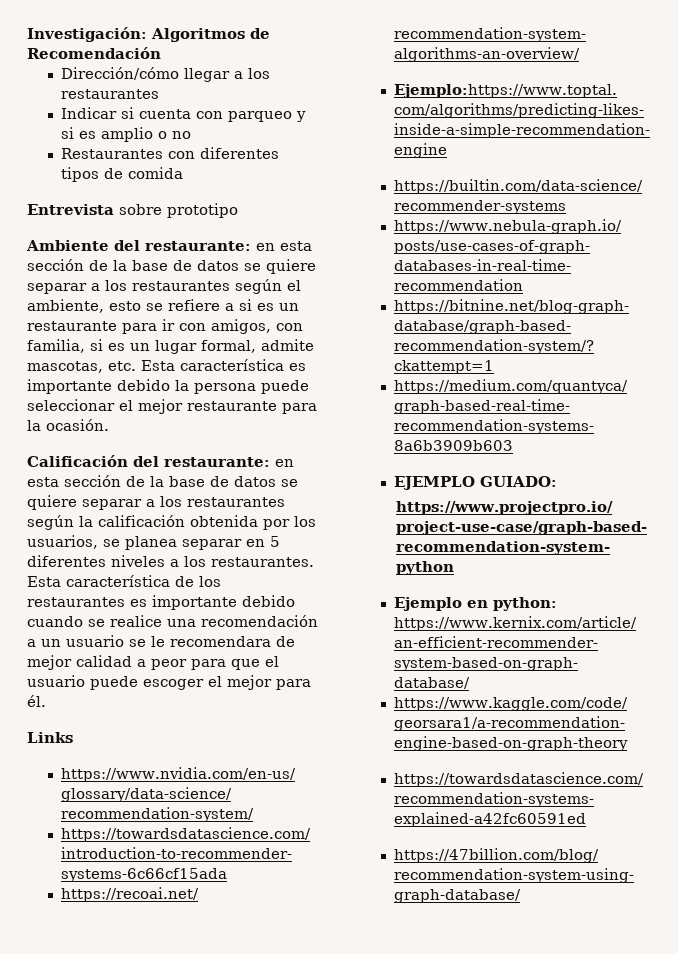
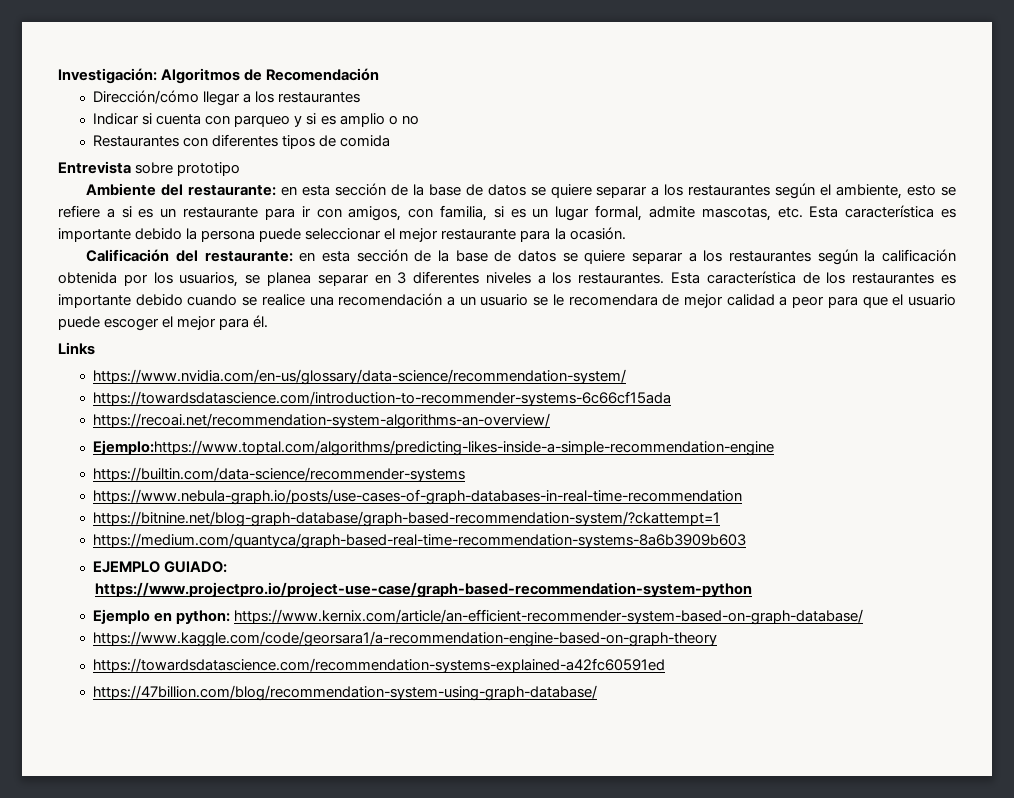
- Calificación del restaurante: en esta sección de la base de datos se quiere separar a los restaurantes según la calificación obtenida por los usuarios, se planea separar en 5 diferentes niveles a los restaurantes.
+ Calificación del restaurante: en esta sección de la base de datos se quiere separar a los restaurantes según la calificación obtenida por los usuarios, se planea separar en 3 diferentes niveles a los restaurantes.

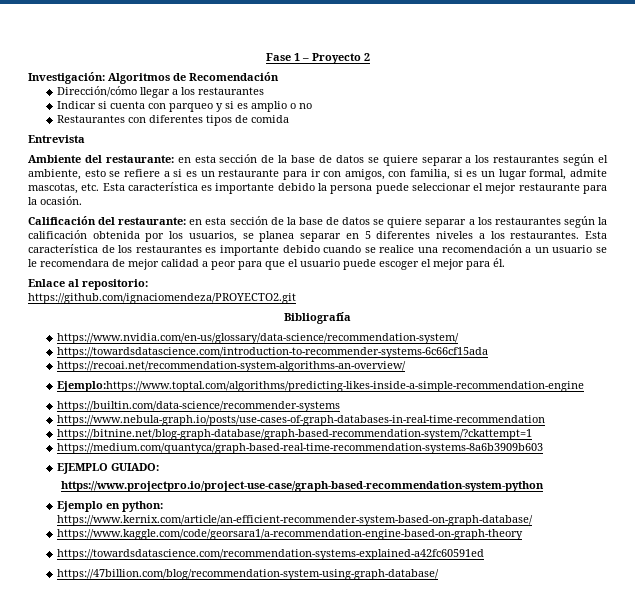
+ Fase 1 – Proyecto 2
- Entrevista sobre prototipo
+ Entrevista
- Calificación del restaurante: en esta sección de la base de datos se quiere separar a los restaurantes según la calificación obtenida por los usuarios, se planea separar en 3 diferentes niveles a los restaurantes.
+ Calificación del restaurante: en esta sección de la base de datos se quiere separar a los restaurantes según la calificación obtenida por los usuarios, se planea separar en 5 diferentes niveles a los restaurantes.
- Links
+ Enlace al repositorio:
+ https://github.com/ignaciomendeza/PROYECTO2.git
+ Bibliografía

